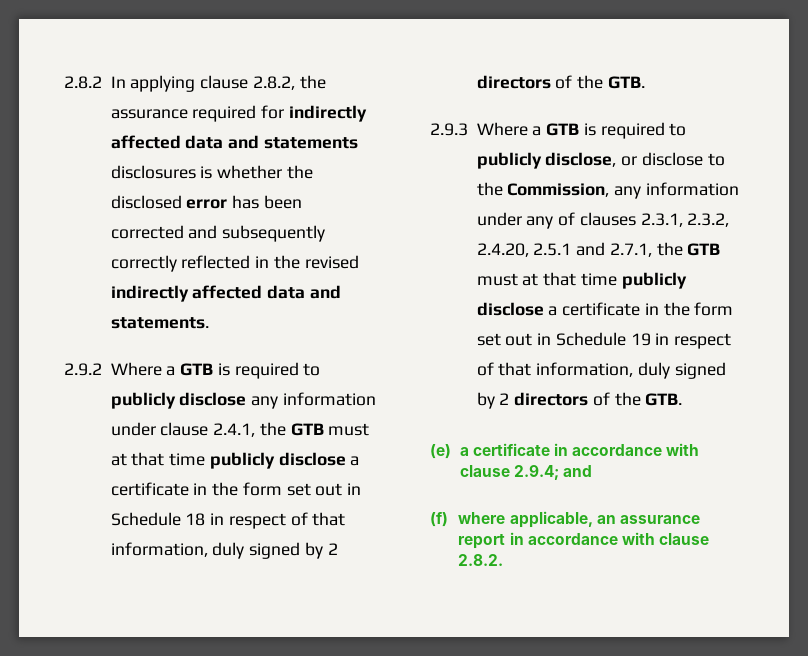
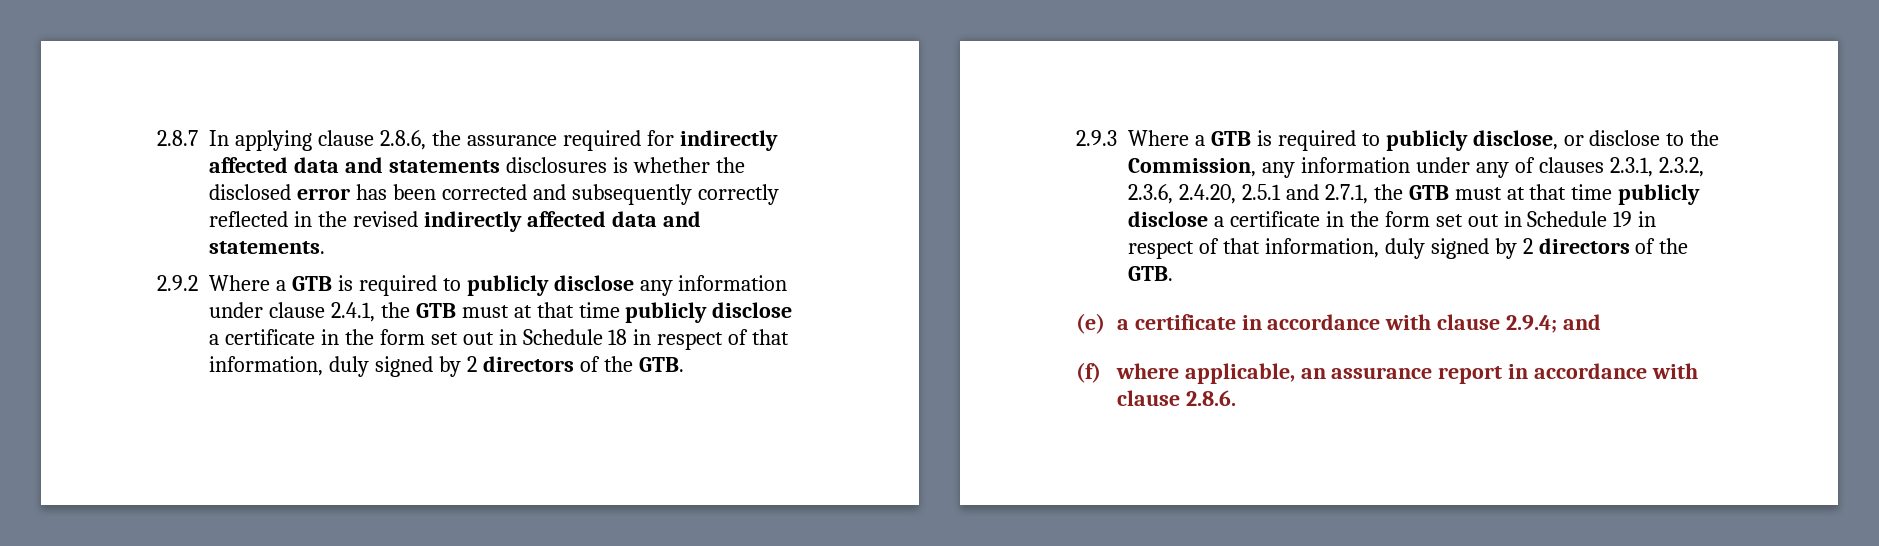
- 2.8.2 In applying clause 2.8.2, the assurance required for indirectly affected data and statements disclosures is whether the disclosed error has been corrected and subsequently correctly reflected in the revised indirectly affected data and statements.
+ 2.8.7 In applying clause 2.8.6, the assurance required for indirectly affected data and statements disclosures is whether the disclosed error has been corrected and subsequently correctly reflected in the revised indirectly affected data and statements.
- 2.9.3 Where a GTB is required to publicly disclose, or disclose to the Commission, any information under any of clauses 2.3.1, 2.3.2, 2.4.20, 2.5.1 and 2.7.1, the GTB must at that time publicly disclose a certificate in the form set out in Schedule 19 in respect of that information, duly signed by 2 directors of the GTB.
+ 2.9.3 Where a GTB is required to publicly disclose, or disclose to the Commission, any information under any of clauses 2.3.1, 2.3.2, 2.3.6, 2.4.20, 2.5.1 and 2.7.1, the GTB must at that time publicly disclose a certificate in the form set out in Schedule 19 in respect of that information, duly signed by 2 directors of the GTB.
- (f) where applicable, an assurance report in accordance with clause 2.8.2.
+ (f) where applicable, an assurance report in accordance with clause 2.8.6.

